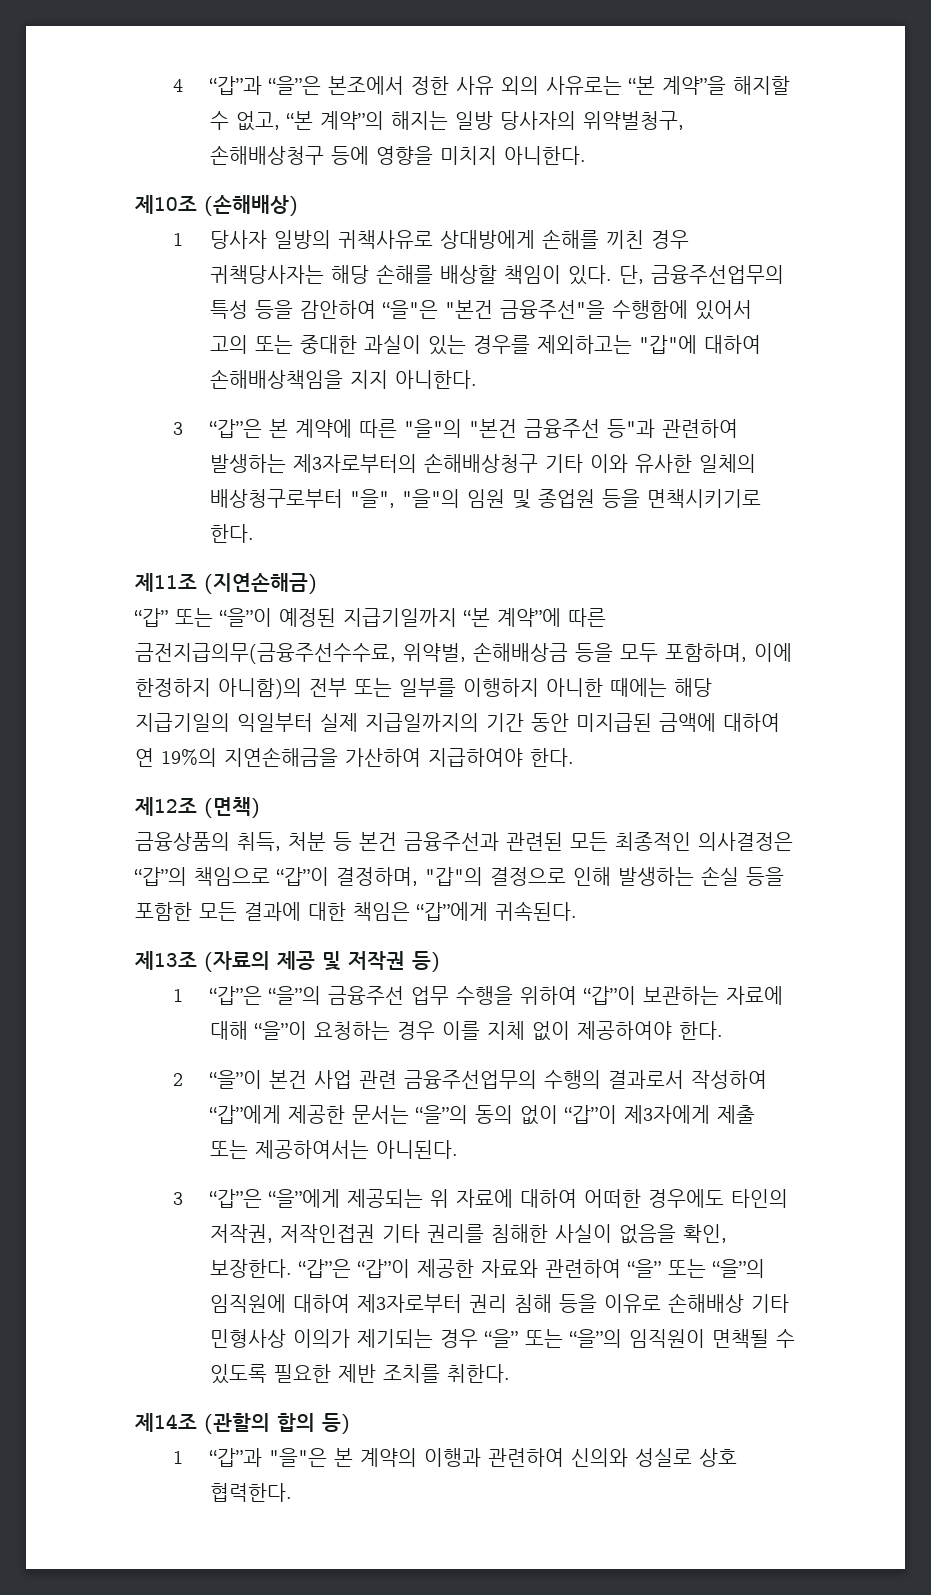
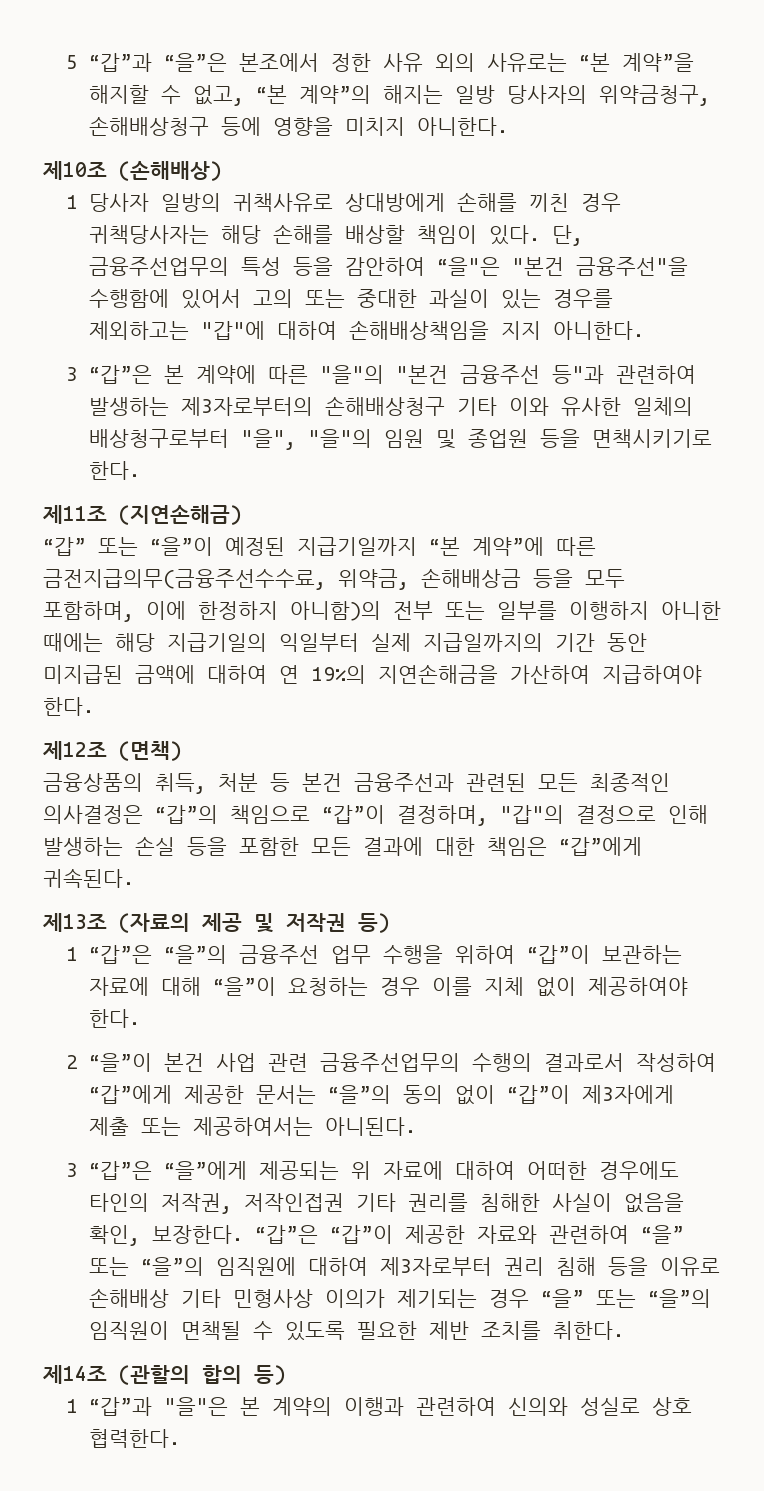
- 4 “갑”과 “을”은 본조에서 정한 사유 외의 사유로는 “본 계약”을 해지할 수 없고, “본 계약”의 해지는 일방 당사자의 위약벌청구, 손해배상청구 등에 영향을 미치지 아니한다.
+ 5 “갑”과 “을”은 본조에서 정한 사유 외의 사유로는 “본 계약”을 해지할 수 없고, “본 계약”의 해지는 일방 당사자의 위약금청구, 손해배상청구 등에 영향을 미치지 아니한다.
- “갑” 또는 “을”이 예정된 지급기일까지 “본 계약”에 따른 금전지급의무(금융주선수수료, 위약벌, 손해배상금 등을 모두 포함하며, 이에 한정하지 아니함)의 전부 또는 일부를 이행하지 아니한 때에는 해당 지급기일의 익일부터 실제 지급일까지의 기간 동안 미지급된 금액에 대하여 연 19%의 지연손해금을 가산하여 지급하여야 한다.
+ “갑” 또는 “을”이 예정된 지급기일까지 “본 계약”에 따른 금전지급의무(금융주선수수료, 위약금, 손해배상금 등을 모두 포함하며, 이에 한정하지 아니함)의 전부 또는 일부를 이행하지 아니한 때에는 해당 지급기일의 익일부터 실제 지급일까지의 기간 동안 미지급된 금액에 대하여 연 19%의 지연손해금을 가산하여 지급하여야 한다.

